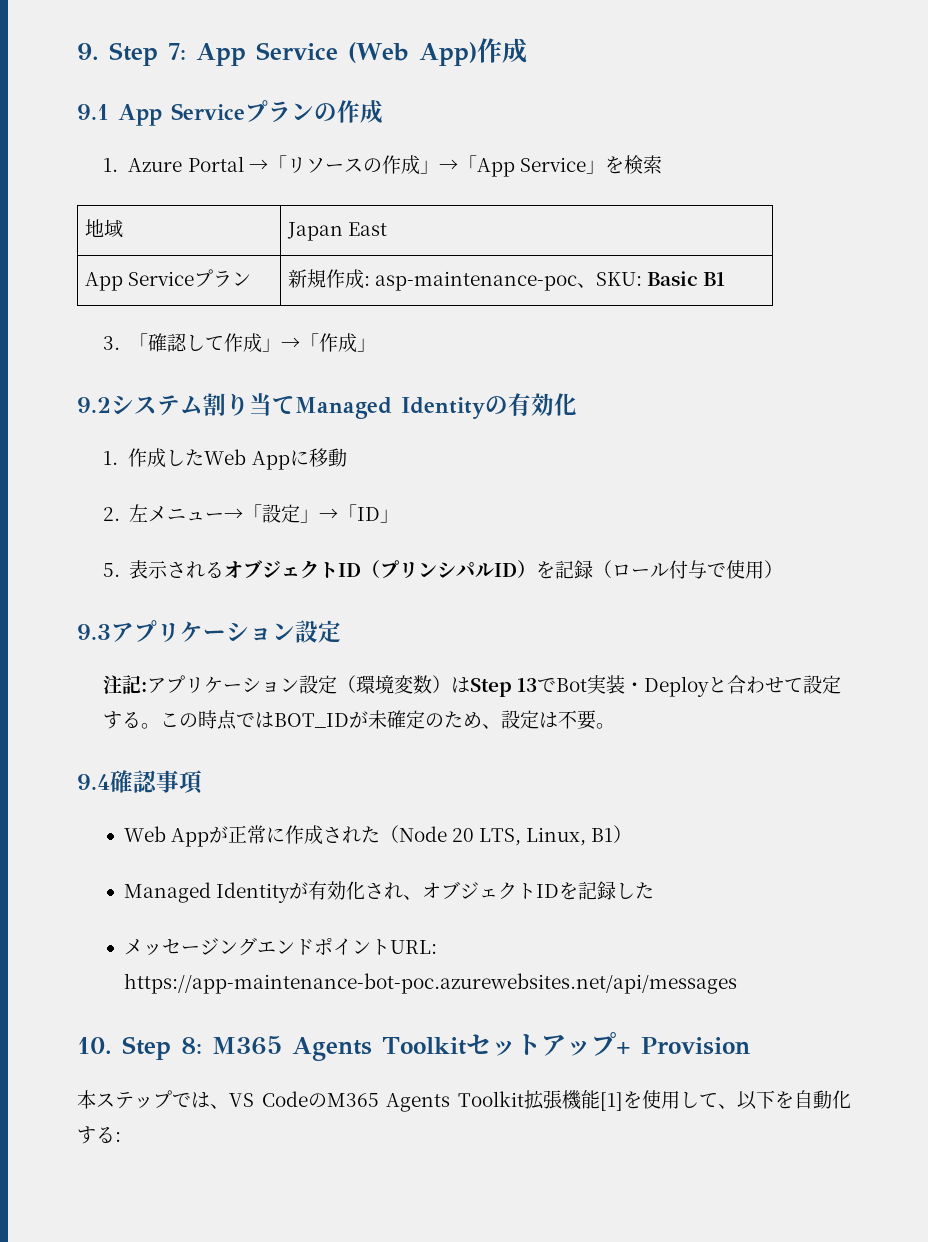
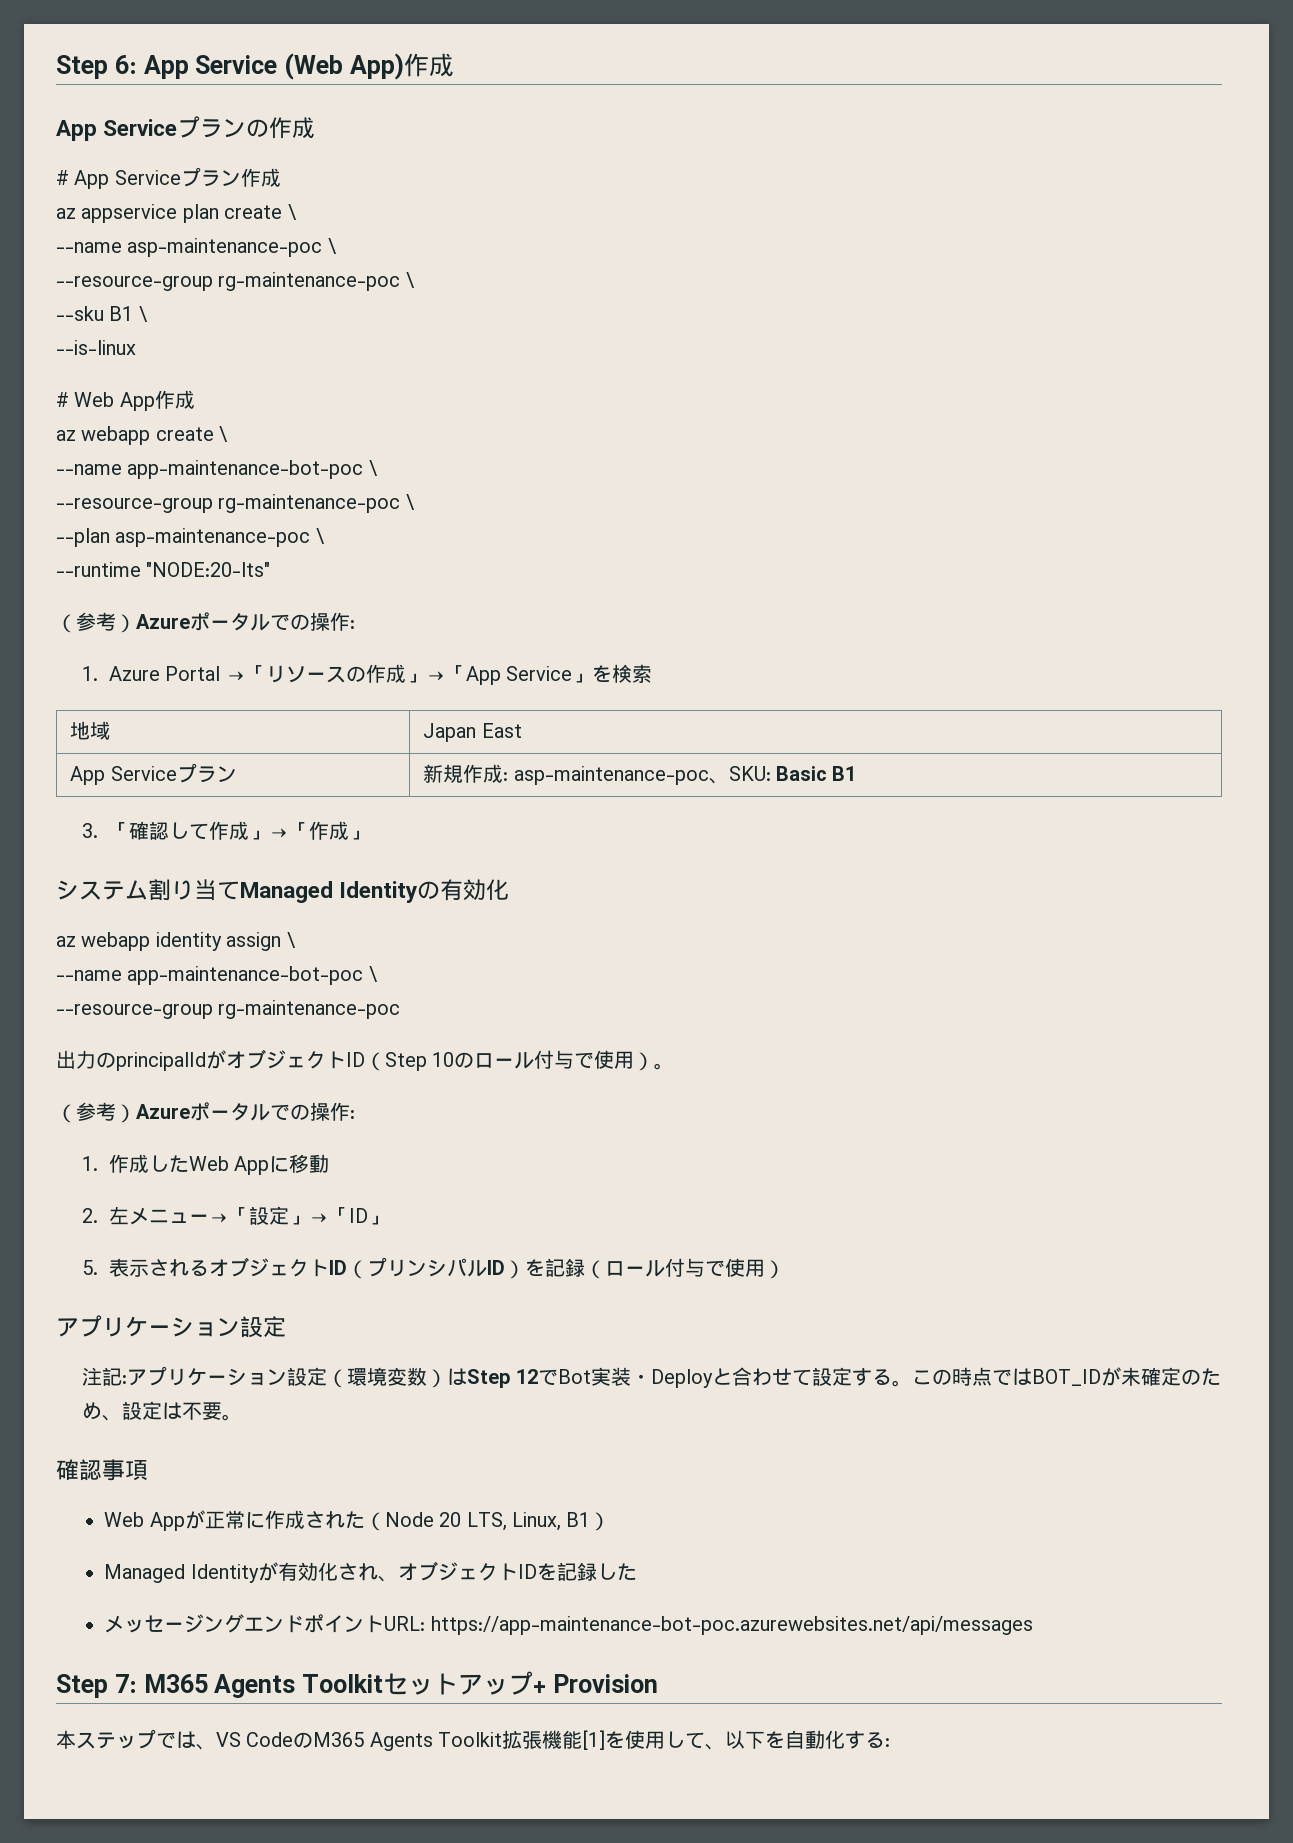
- 9. Step 7: App Service (Web App)作成
+ Step 6: App Service (Web App)作成
- 9.1 App Serviceプランの作成
+ App Serviceプランの作成
+ # App Serviceプラン作成
+ az appservice plan create \
+ --name asp-maintenance-poc \
+ --resource-group rg-maintenance-poc \
+ --sku B1 \
+ --is-linux
+ # Web App作成
+ az webapp create \
+ --name app-maintenance-bot-poc \
+ --resource-group rg-maintenance-poc \
+ --plan asp-maintenance-poc \
+ --runtime "NODE:20-lts"
+ （参考）Azureポータルでの操作:
- 9.2システム割り当てManaged Identityの有効化
+ システム割り当てManaged Identityの有効化
+ az webapp identity assign \
+ --name app-maintenance-bot-poc \
+ --resource-group rg-maintenance-poc
+ 出力のprincipalIdがオブジェクトID（Step 10のロール付与で使用）。
+ （参考）Azureポータルでの操作:
  5.表示されるオブジェクトID（プリンシパルID）を記録（ロール付与で使用）
- 9.3アプリケーション設定
+ アプリケーション設定
- 注記:アプリケーション設定（環境変数）はStep 13でBot実装・Deployと合わせて設定する。
+ 注記:アプリケーション設定（環境変数）はStep 12でBot実装・Deployと合わせて設定する。
- 9.4確認事項
+ 確認事項
- 10. Step 8: M365 Agents Toolkitセットアップ+ Provision
+ Step 7: M365 Agents Toolkitセットアップ+ Provision

